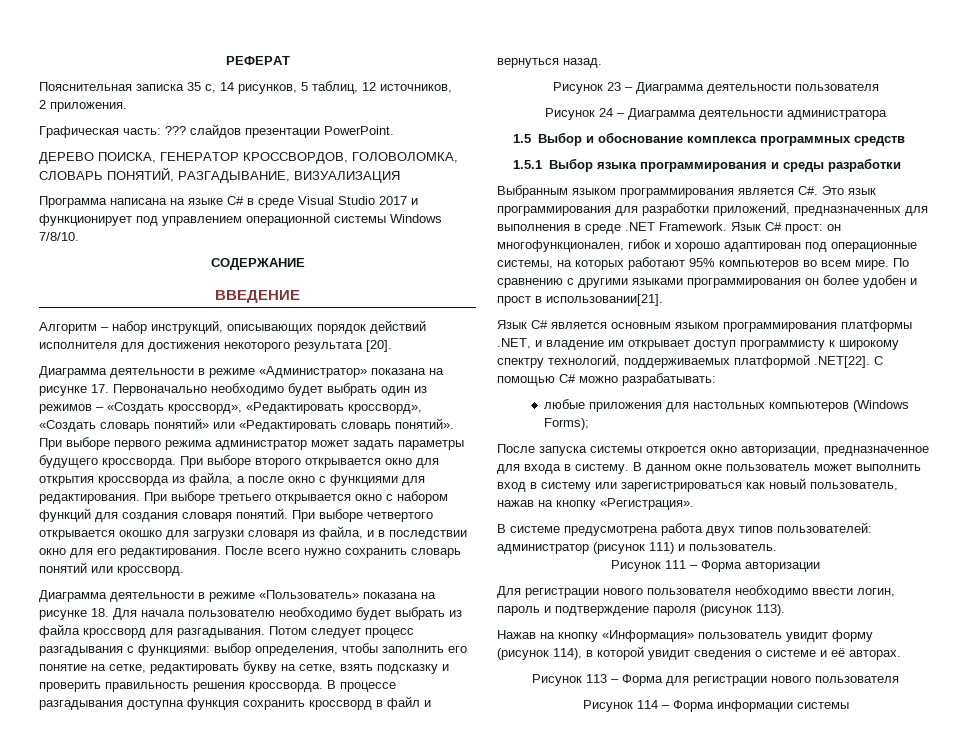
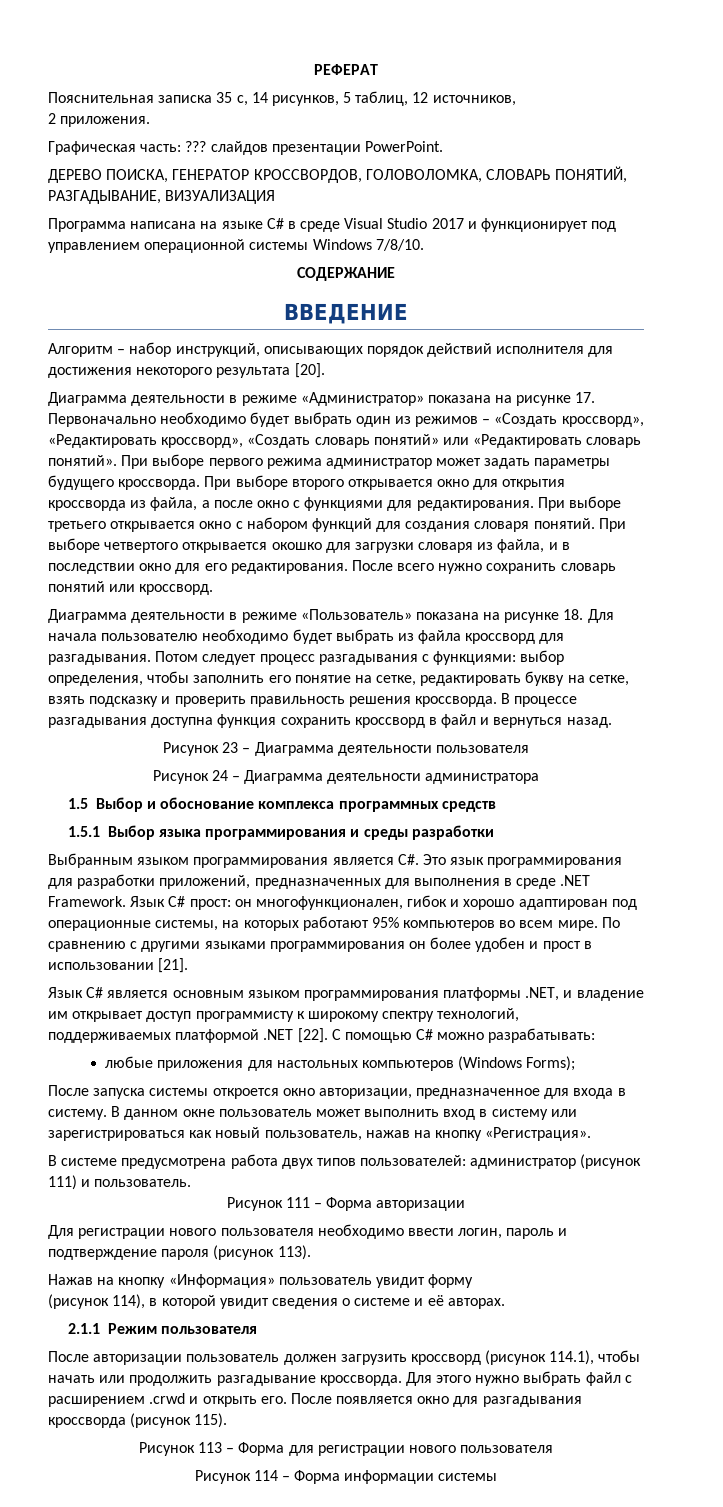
- По сравнению с другими языками программирования он более удобен и прост в использовании[21].
+ По сравнению с другими языками программирования он более удобен и прост в использовании [21].
- Язык C# является основным языком программирования платформы .NET, и владение им открывает доступ программисту к широкому спектру технологий, поддерживаемых платформой .NET[22]. С помощью С# можно разрабатывать:
+ Язык C# является основным языком программирования платформы .NET, и владение им открывает доступ программисту к широкому спектру технологий, поддерживаемых платформой .NET [22]. С помощью С# можно разрабатывать:
+ 2.1.1 Режим пользователя
+ После авторизации пользователь должен загрузить кроссворд (рисунок 114.1), чтобы начать или продолжить разгадывание кроссворда. Для этого нужно выбрать файл с расширением .crwd и открыть его. После появляется окно для разгадывания кроссворда (рисунок 115).

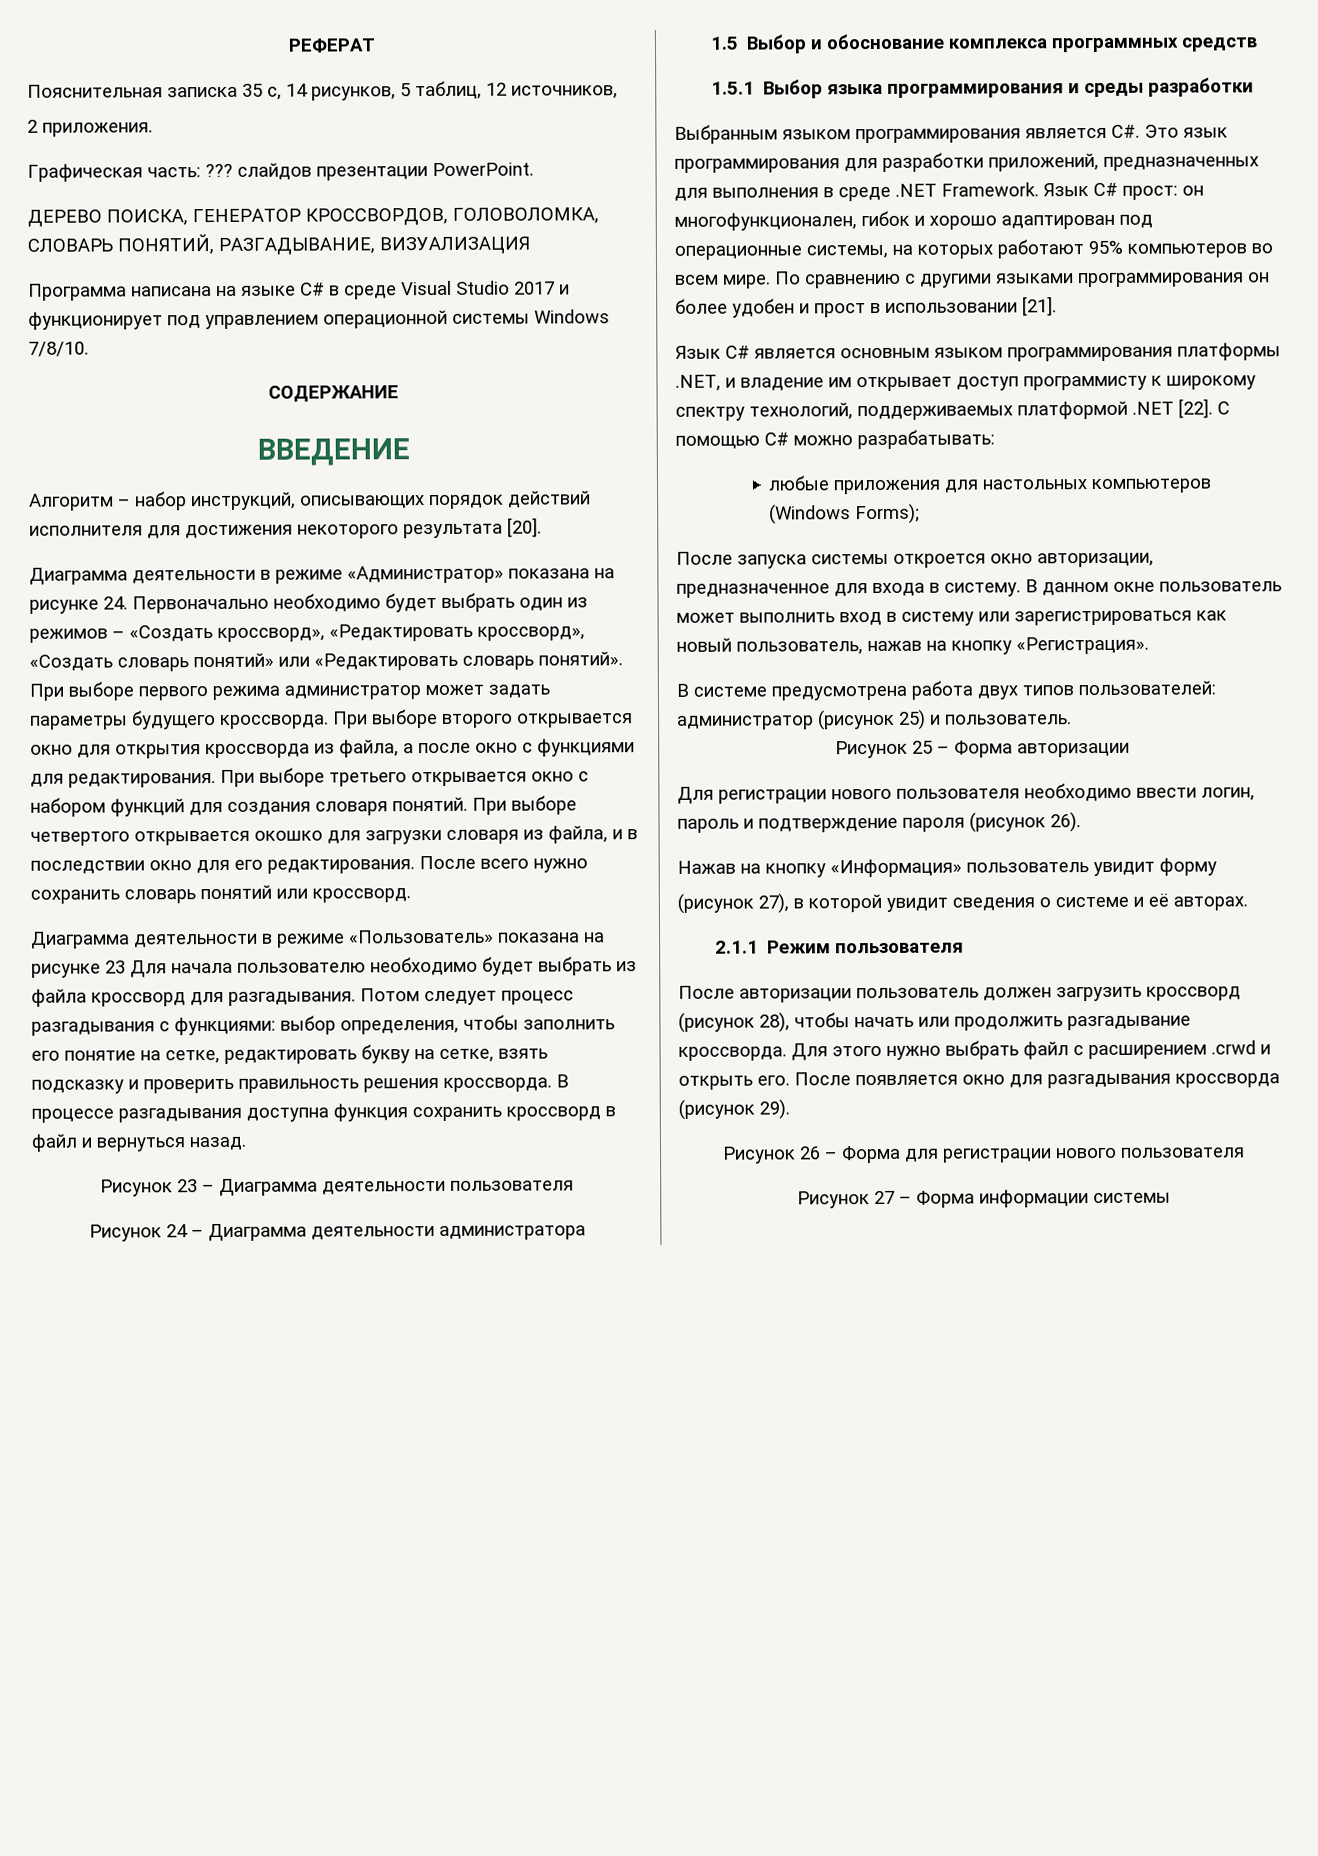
- Диаграмма деятельности в режиме «Администратор» показана на рисунке 17. Первоначально необходимо будет выбрать один из режимов – «Создать кроссворд», «Редактировать кроссворд», «Создать словарь понятий» или «Редактировать словарь понятий».
+ Диаграмма деятельности в режиме «Администратор» показана на рисунке 24. Первоначально необходимо будет выбрать один из режимов – «Создать кроссворд», «Редактировать кроссворд», «Создать словарь понятий» или «Редактировать словарь понятий».
- Диаграмма деятельности в режиме «Пользователь» показана на рисунке 18. Для начала пользователю необходимо будет выбрать из файла кроссворд для разгадывания.
+ Диаграмма деятельности в режиме «Пользователь» показана на рисунке 23 Для начала пользователю необходимо будет выбрать из файла кроссворд для разгадывания.
- В системе предусмотрена работа двух типов пользователей: администратор (рисунок 111) и пользователь.
+ В системе предусмотрена работа двух типов пользователей: администратор (рисунок 25) и пользователь.
- Рисунок 111 – Форма авторизации
+ Рисунок 25 – Форма авторизации
- Для регистрации нового пользователя необходимо ввести логин, пароль и подтверждение пароля (рисунок 113).
+ Для регистрации нового пользователя необходимо ввести логин, пароль и подтверждение пароля (рисунок 26).
- (рисунок 114), в которой увидит сведения о системе и её авторах.
+ (рисунок 27), в которой увидит сведения о системе и её авторах.
- После авторизации пользователь должен загрузить кроссворд (рисунок 114.1), чтобы начать или продолжить разгадывание кроссворда.
+ После авторизации пользователь должен загрузить кроссворд (рисунок 28), чтобы начать или продолжить разгадывание кроссворда.
- После появляется окно для разгадывания кроссворда (рисунок 115).
- Рисунок 113 – Форма для регистрации нового пользователя
+ После появляется окно для разгадывания кроссворда (рисунок 29).
+ Рисунок 26 – Форма для регистрации нового пользователя
- Рисунок 114 – Форма информации системы
+ Рисунок 27 – Форма информации системы

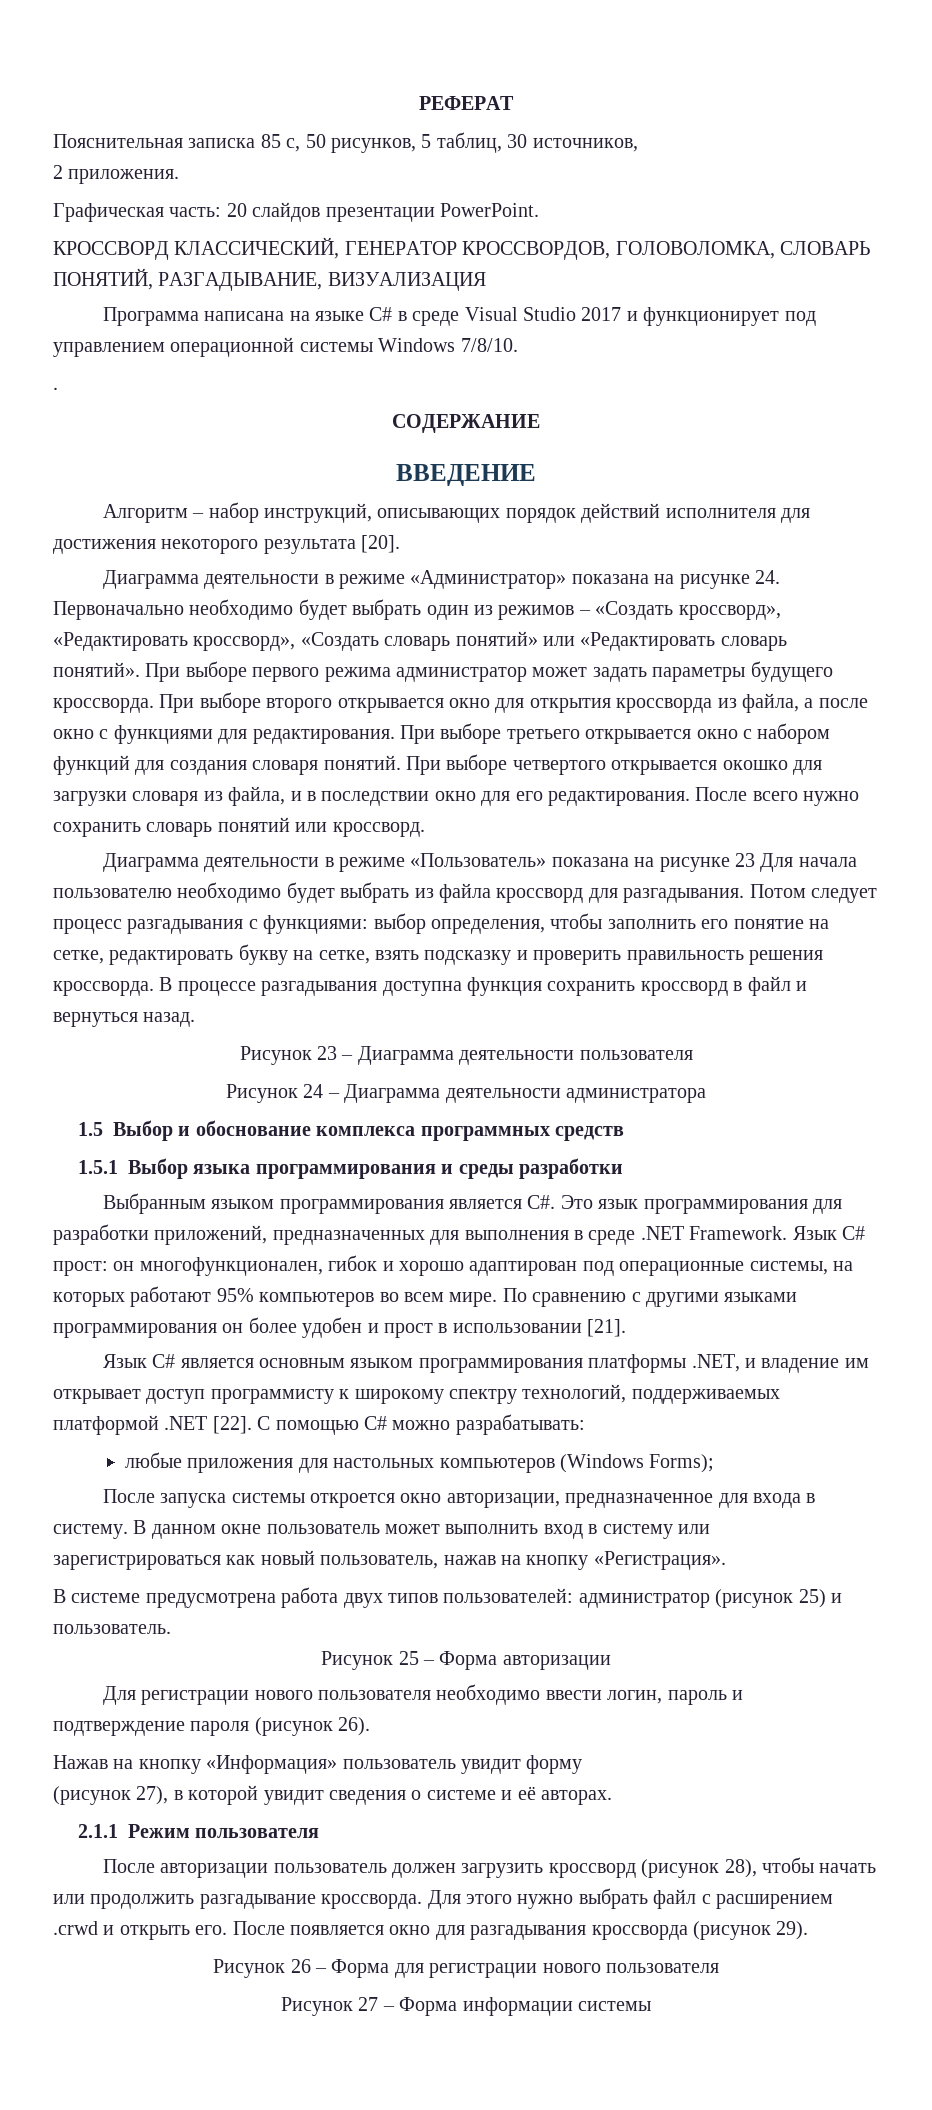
- Пояснительная записка 35 с, 14 рисунков, 5 таблиц, 12 источников,
+ Пояснительная записка 85 с, 50 рисунков, 5 таблиц, 30 источников,
- Графическая часть: ??? слайдов презентации PowerPoint.
+ Графическая часть: 20 слайдов презентации PowerPoint.
- ДЕРЕВО ПОИСКА, ГЕНЕРАТОР КРОССВОРДОВ, ГОЛОВОЛОМКА, СЛОВАРЬ ПОНЯТИЙ, РАЗГАДЫВАНИЕ, ВИЗУАЛИЗАЦИЯ
+ КРОССВОРД КЛАССИЧЕСКИЙ, ГЕНЕРАТОР КРОССВОРДОВ, ГОЛОВОЛОМКА, СЛОВАРЬ ПОНЯТИЙ, РАЗГАДЫВАНИЕ, ВИЗУАЛИЗАЦИЯ
+ .

